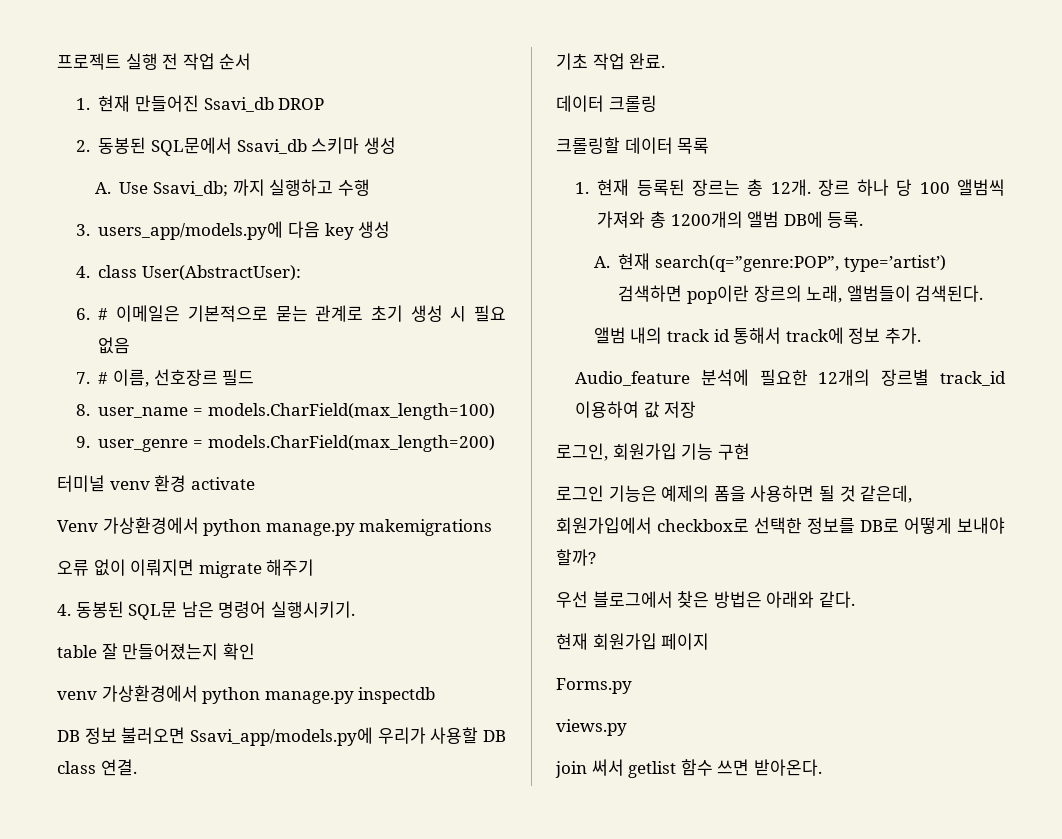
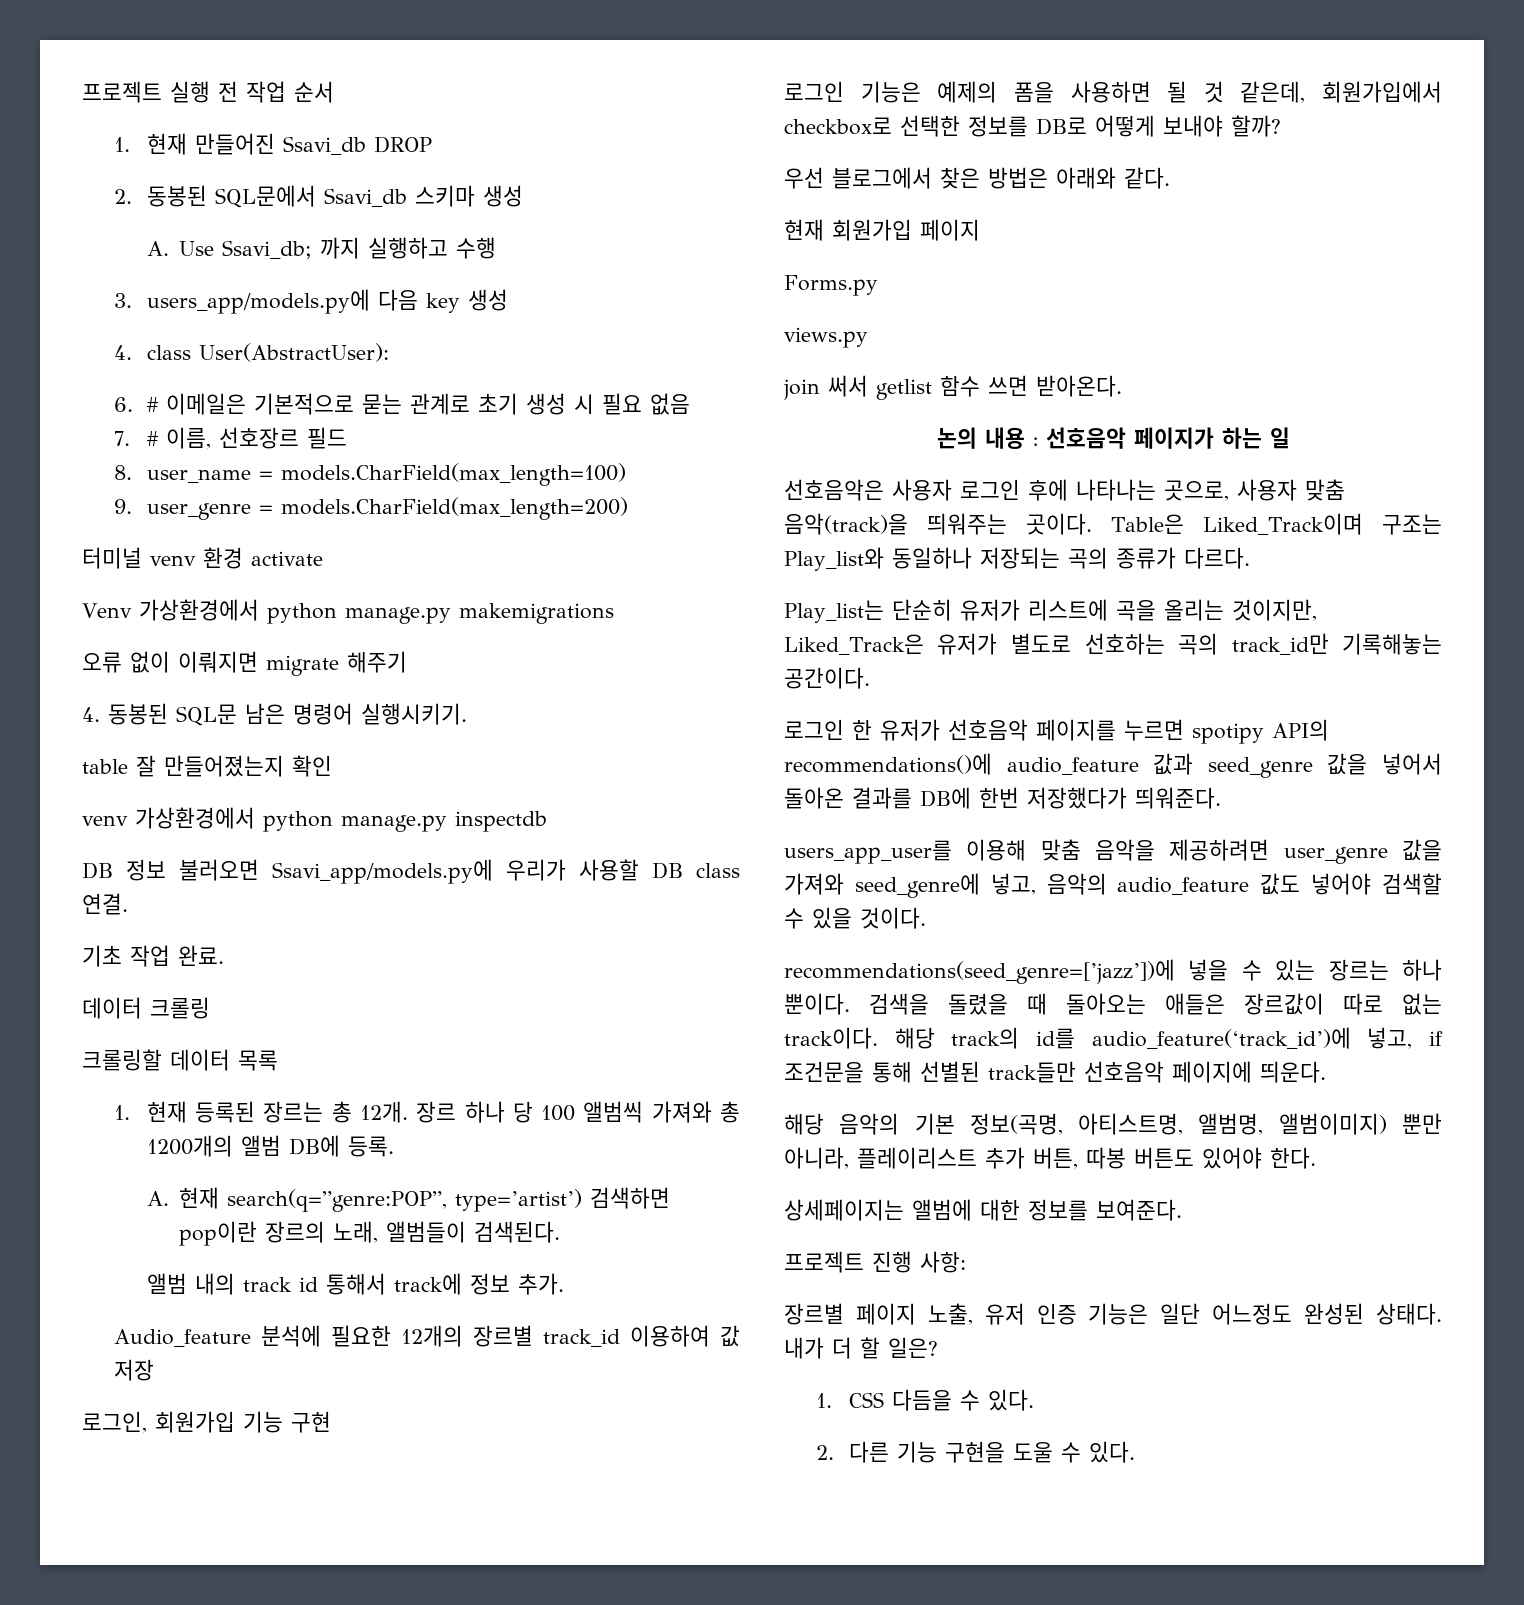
+ 논의 내용 : 선호음악 페이지가 하는 일
+ 선호음악은 사용자 로그인 후에 나타나는 곳으로, 사용자 맞춤 음악(track)을 띄워주는 곳이다. Table은 Liked_Track이며 구조는 Play_list와 동일하나 저장되는 곡의 종류가 다르다.
+ Play_list는 단순히 유저가 리스트에 곡을 올리는 것이지만, Liked_Track은 유저가 별도로 선호하는 곡의 track_id만 기록해놓는 공간이다.
+ 로그인 한 유저가 선호음악 페이지를 누르면 spotipy API의 recommendations()에 audio_feature 값과 seed_genre 값을 넣어서 돌아온 결과를 DB에 한번 저장했다가 띄워준다.
+ users_app_user를 이용해 맞춤 음악을 제공하려면 user_genre 값을 가져와 seed_genre에 넣고, 음악의 audio_feature 값도 넣어야 검색할 수 있을 것이다.
+ recommendations(seed_genre=[’jazz’])에 넣을 수 있는 장르는 하나 뿐이다. 검색을 돌렸을 때 돌아오는 애들은 장르값이 따로 없는 track이다. 해당 track의 id를 audio_feature(‘track_id’)에 넣고, if 조건문을 통해 선별된 track들만 선호음악 페이지에 띄운다.
+ 해당 음악의 기본 정보(곡명, 아티스트명, 앨범명, 앨범이미지) 뿐만 아니라, 플레이리스트 추가 버튼, 따봉 버튼도 있어야 한다.
+ 상세페이지는 앨범에 대한 정보를 보여준다.
+ 프로젝트 진행 사항:
+ 장르별 페이지 노출, 유저 인증 기능은 일단 어느정도 완성된 상태다. 내가 더 할 일은?
+ 1. CSS 다듬을 수 있다.
+ 2. 다른 기능 구현을 도울 수 있다.

